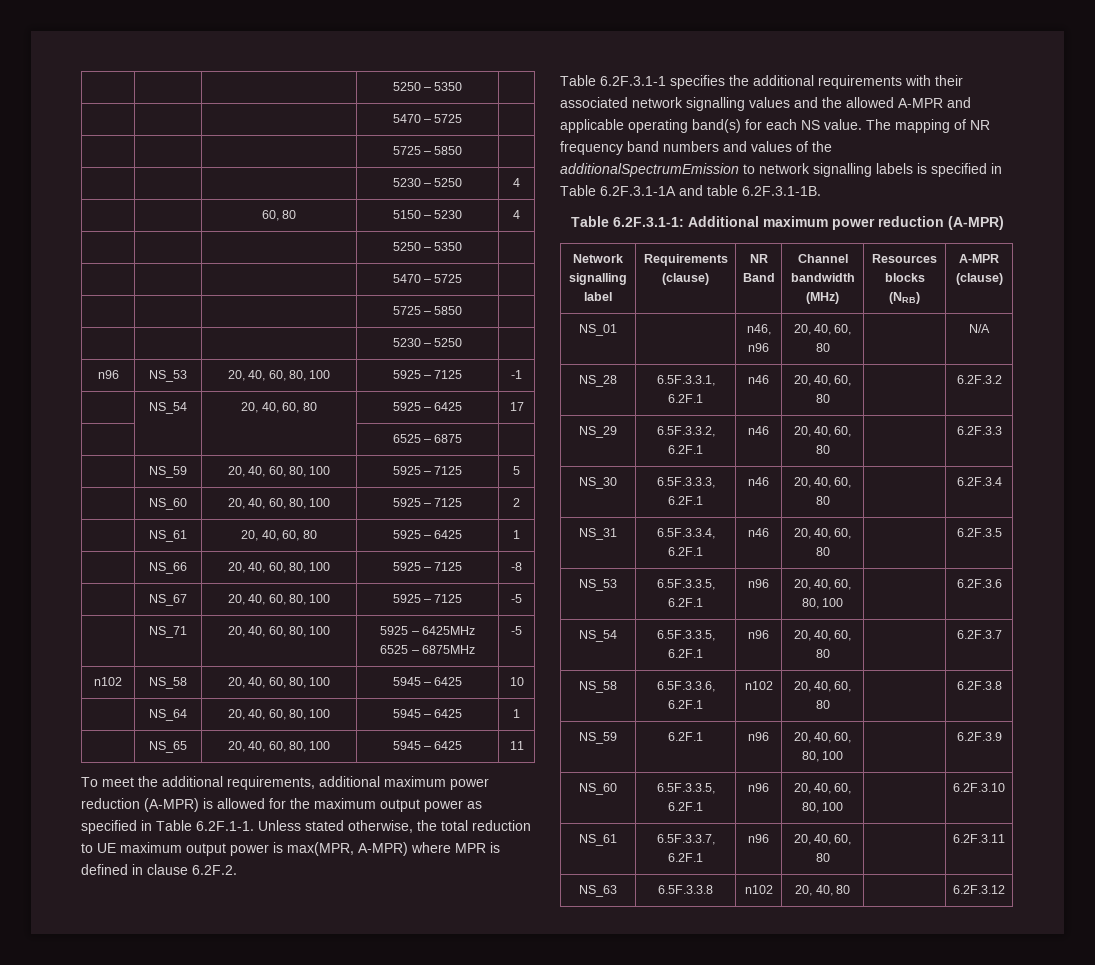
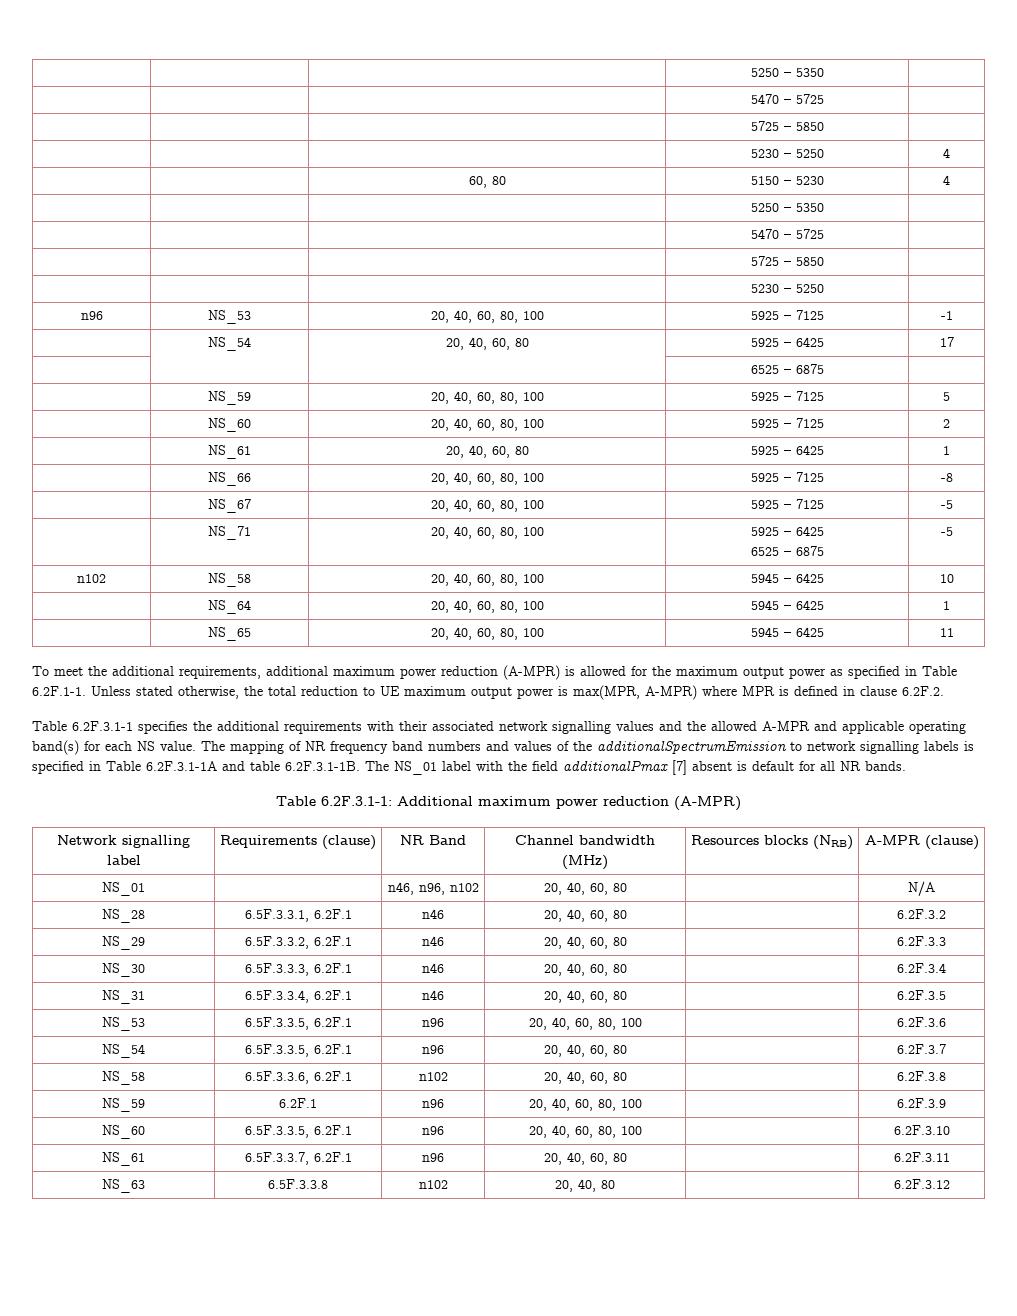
- | NS_71 | 20, 40, 60, 80, 100 | 5925 – 6425MHz
- 6525 – 6875MHz | -5
+ | NS_71 | 20, 40, 60, 80, 100 | 5925 – 6425
+ 6525 – 6875 | -5
- The mapping of NR frequency band numbers and values of the additionalSpectrumEmission to network signalling labels is specified in Table 6.2F.3.1-1A and table 6.2F.3.1-1B.
+ The mapping of NR frequency band numbers and values of the additionalSpectrumEmission to network signalling labels is specified in Table 6.2F.3.1-1A and table 6.2F.3.1-1B. The NS_01 label with the field additionalPmax [7] absent is default for all NR bands.
- NS_01 | | n46, n96 | 20, 40, 60, 80 | | N/A
+ NS_01 | | n46, n96, n102 | 20, 40, 60, 80 | | N/A

